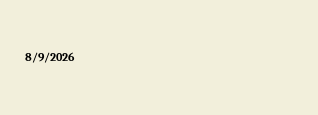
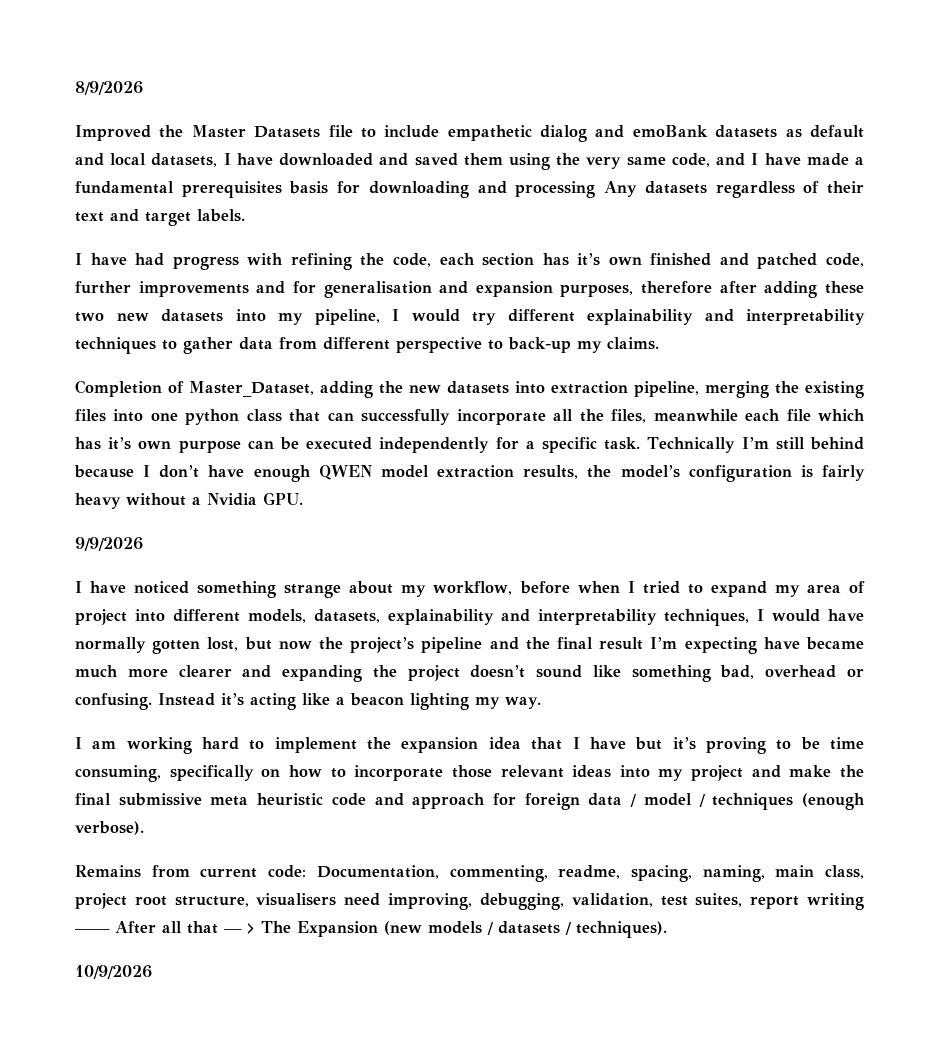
+ Improved the Master Datasets file to include empathetic dialog and emoBank datasets as default and local datasets, I have downloaded and saved them using the very same code, and I have made a fundamental prerequisites basis for downloading and processing Any datasets regardless of their text and target labels.
+ I have had progress with refining the code, each section has it’s own finished and patched code, further improvements and for generalisation and expansion purposes, therefore after adding these two new datasets into my pipeline, I would try different explainability and interpretability techniques to gather data from different perspective to back-up my claims.
+ Completion of Master_Dataset, adding the new datasets into extraction pipeline, merging the existing files into one python class that can successfully incorporate all the files, meanwhile each file which has it’s own purpose can be executed independently for a specific task. Technically I’m still behind because I don’t have enough QWEN model extraction results, the model’s configuration is fairly heavy without a Nvidia GPU.
+ 9/9/2026
+ I have noticed something strange about my workflow, before when I tried to expand my area of project into different models, datasets, explainability and interpretability techniques, I would have normally gotten lost, but now the project’s pipeline and the final result I’m expecting have became much more clearer and expanding the project doesn’t sound like something bad, overhead or confusing. Instead it’s acting like a beacon lighting my way.
+ I am working hard to implement the expansion idea that I have but it’s proving to be time consuming, specifically on how to incorporate those relevant ideas into my project and make the final submissive meta heuristic code and approach for foreign data / model / techniques (enough verbose).
+ Remains from current code: Documentation, commenting, readme, spacing, naming, main class, project root structure, visualisers need improving, debugging, validation, test suites, report writing —— After all that — > The Expansion (new models / datasets / techniques).
+ 10/9/2026

